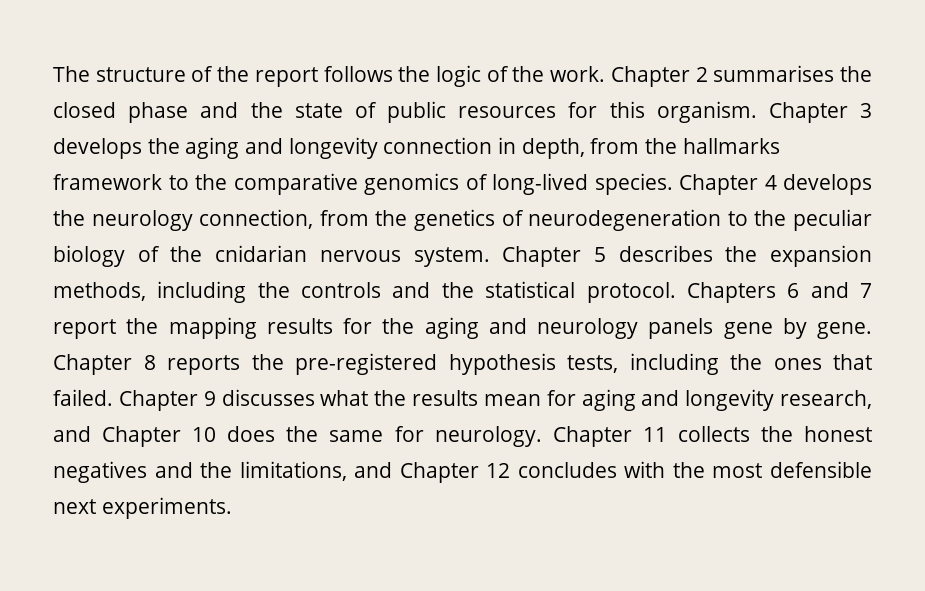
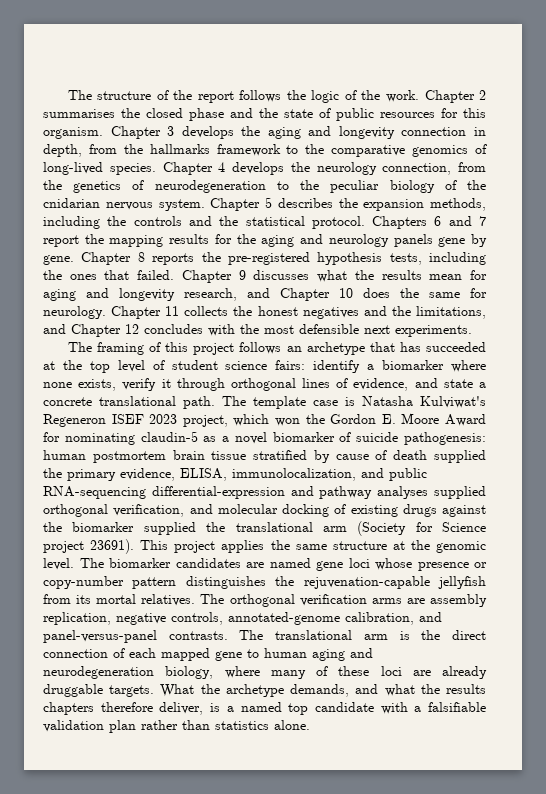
+ The framing of this project follows an archetype that has succeeded at the top level of student science fairs: identify a biomarker where none exists, verify it through orthogonal lines of evidence, and state a concrete translational path. The template case is Natasha Kulviwat's Regeneron ISEF 2023 project, which won the Gordon E. Moore Award for nominating claudin-5 as a novel biomarker of suicide pathogenesis: human postmortem brain tissue stratified by cause of death supplied the primary evidence, ELISA, immunolocalization, and public RNA-sequencing differential-expression and pathway analyses supplied orthogonal verification, and molecular docking of existing drugs against the biomarker supplied the translational arm (Society for Science project 23691). This project applies the same structure at the genomic level. The biomarker candidates are named gene loci whose presence or copy-number pattern distinguishes the rejuvenation-capable jellyfish from its mortal relatives. The orthogonal verification arms are assembly replication, negative controls, annotated-genome calibration, and panel-versus-panel contrasts. The translational arm is the direct connection of each mapped gene to human aging and neurodegeneration biology, where many of these loci are already druggable targets. What the archetype demands, and what the results chapters therefore deliver, is a named top candidate with a falsifiable validation plan rather than statistics alone.

